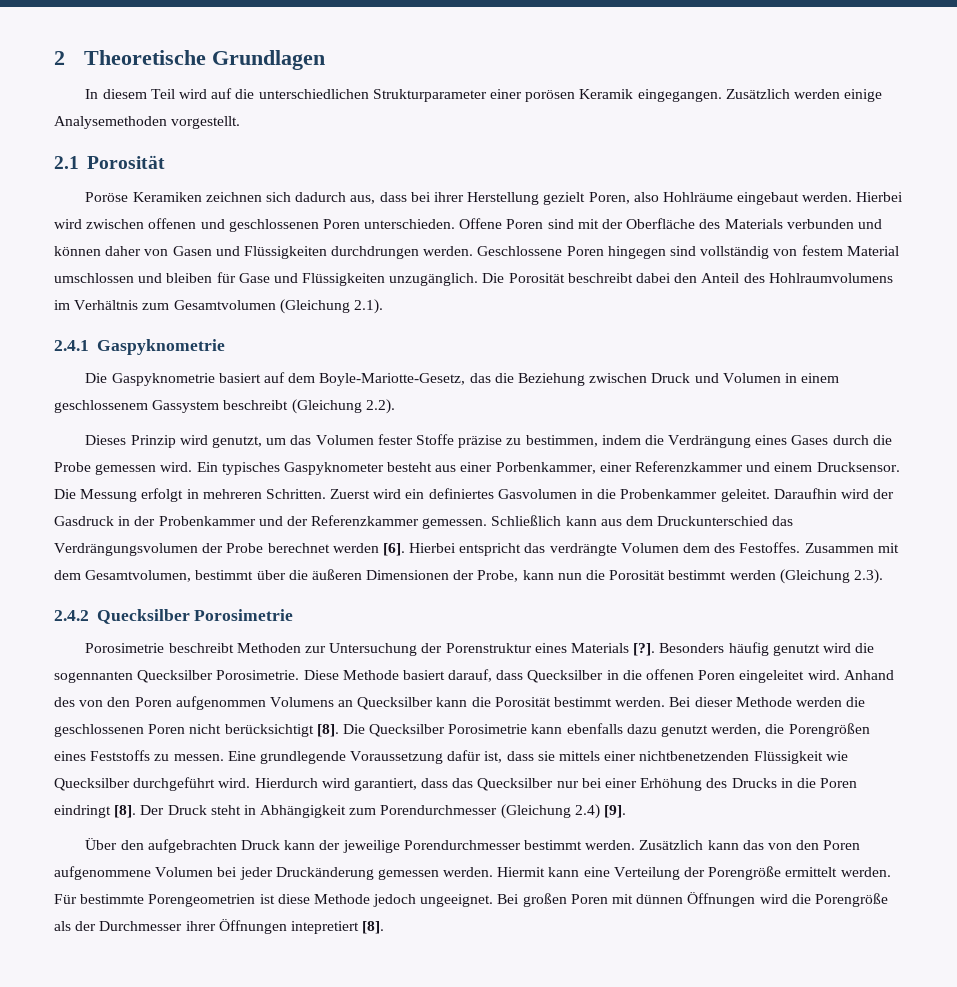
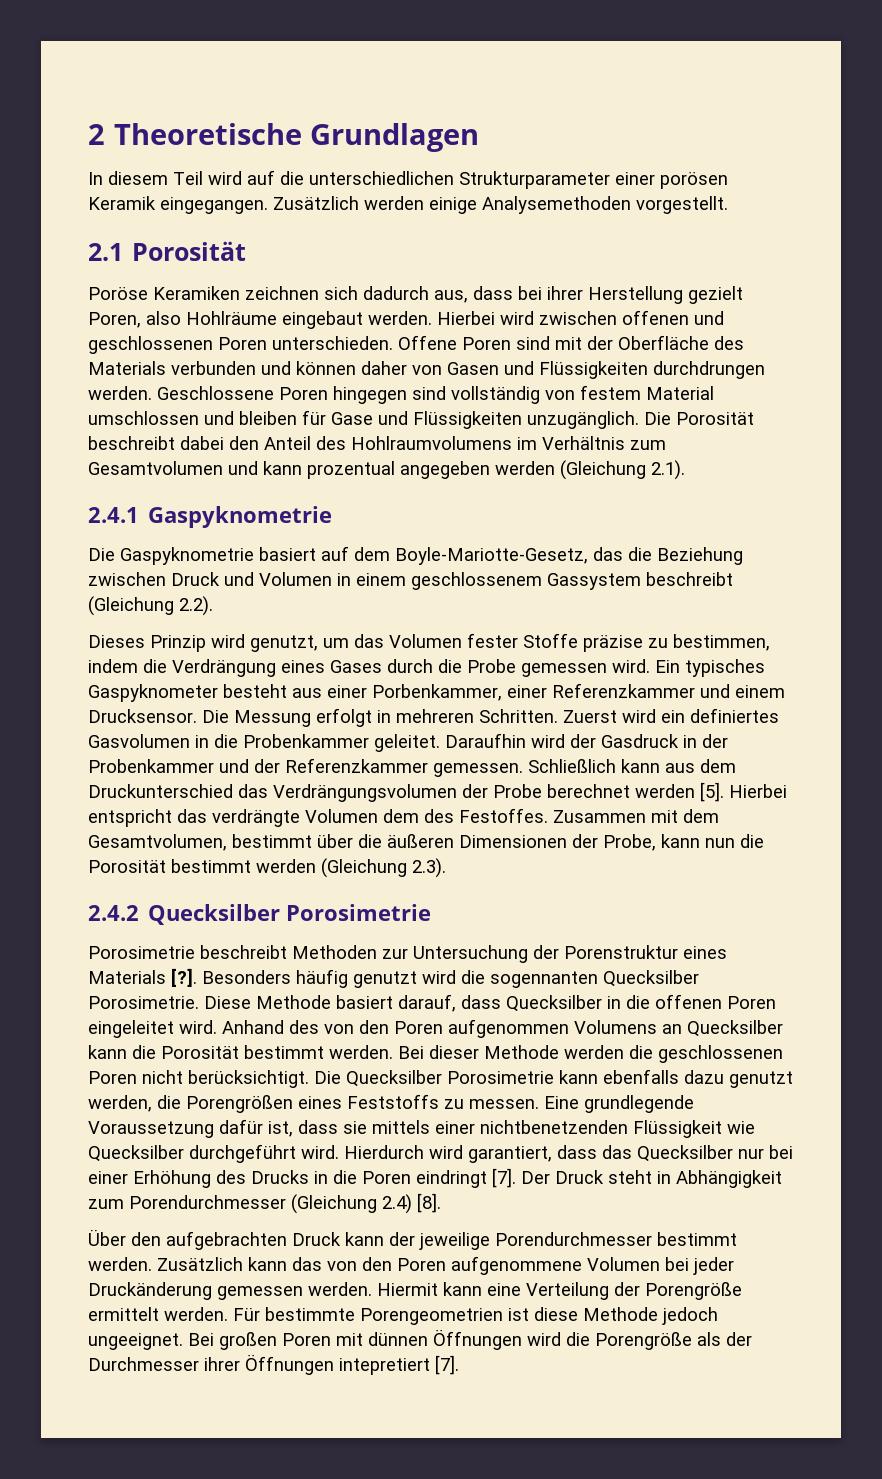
- Die Porosität beschreibt dabei den Anteil des Hohlraumvolumens im Verhältnis zum Gesamtvolumen (Gleichung 2.1).
+ Die Porosität beschreibt dabei den Anteil des Hohlraumvolumens im Verhältnis zum Gesamtvolumen und kann prozentual angegeben werden (Gleichung 2.1).
- Schließlich kann aus dem Druckunterschied das Verdrängungsvolumen der Probe berechnet werden [6].
+ Schließlich kann aus dem Druckunterschied das Verdrängungsvolumen der Probe berechnet werden [5].
- Bei dieser Methode werden die geschlossenen Poren nicht berücksichtigt [8].
+ Bei dieser Methode werden die geschlossenen Poren nicht berücksichtigt.
- Hierdurch wird garantiert, dass das Quecksilber nur bei einer Erhöhung des Drucks in die Poren eindringt [8].
+ Hierdurch wird garantiert, dass das Quecksilber nur bei einer Erhöhung des Drucks in die Poren eindringt [7].
- Der Druck steht in Abhängigkeit zum Porendurchmesser (Gleichung 2.4) [9].
+ Der Druck steht in Abhängigkeit zum Porendurchmesser (Gleichung 2.4) [8].
- Bei großen Poren mit dünnen Öffnungen wird die Porengröße als der Durchmesser ihrer Öffnungen intepretiert [8].
+ Bei großen Poren mit dünnen Öffnungen wird die Porengröße als der Durchmesser ihrer Öffnungen intepretiert [7].

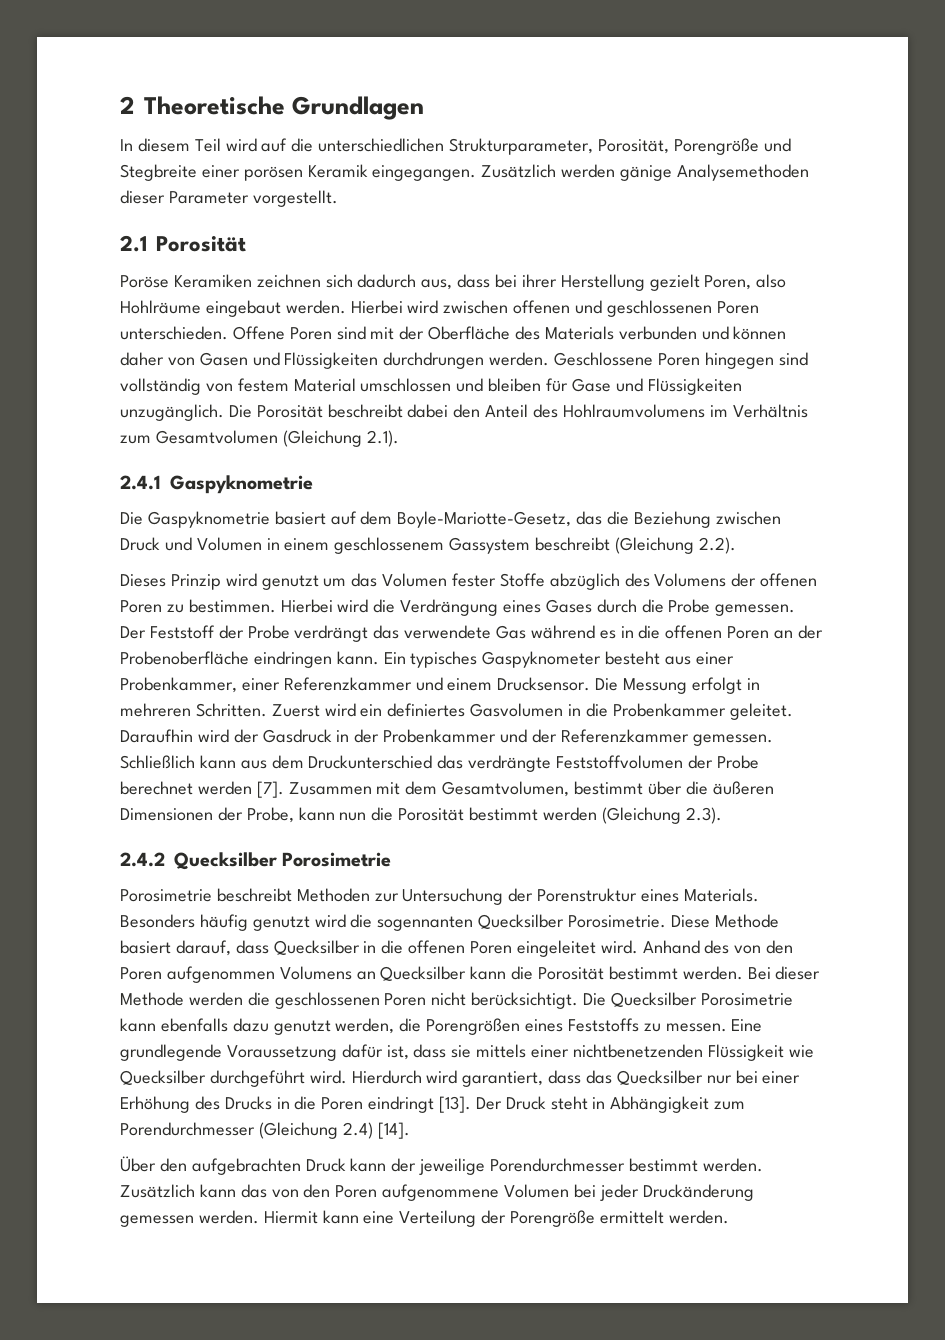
- In diesem Teil wird auf die unterschiedlichen Strukturparameter einer porösen Keramik eingegangen.
+ In diesem Teil wird auf die unterschiedlichen Strukturparameter, Porosität, Porengröße und Stegbreite einer porösen Keramik eingegangen.
- Zusätzlich werden einige Analysemethoden vorgestellt.
+ Zusätzlich werden gänige Analysemethoden dieser Parameter vorgestellt.
- Die Porosität beschreibt dabei den Anteil des Hohlraumvolumens im Verhältnis zum Gesamtvolumen und kann prozentual angegeben werden (Gleichung 2.1).
+ Die Porosität beschreibt dabei den Anteil des Hohlraumvolumens im Verhältnis zum Gesamtvolumen (Gleichung 2.1).
- Dieses Prinzip wird genutzt, um das Volumen fester Stoffe präzise zu bestimmen, indem die Verdrängung eines Gases durch die Probe gemessen wird.
+ Dieses Prinzip wird genutzt um das Volumen fester Stoffe abzüglich des Volumens der offenen Poren zu bestimmen. Hierbei wird die Verdrängung eines Gases durch die Probe gemessen. Der Feststoff der Probe verdrängt das verwendete Gas während es in die offenen Poren an der Probenoberfläche eindringen kann.
- Ein typisches Gaspyknometer besteht aus einer Porbenkammer, einer Referenzkammer und einem Drucksensor.
+ Ein typisches Gaspyknometer besteht aus einer Probenkammer, einer Referenzkammer und einem Drucksensor.
- Schließlich kann aus dem Druckunterschied das Verdrängungsvolumen der Probe berechnet werden [5]. Hierbei entspricht das verdrängte Volumen dem des Festoffes.
+ Schließlich kann aus dem Druckunterschied das verdrängte Feststoffvolumen der Probe berechnet werden [7].
- Porosimetrie beschreibt Methoden zur Untersuchung der Porenstruktur eines Materials [?].
+ Porosimetrie beschreibt Methoden zur Untersuchung der Porenstruktur eines Materials.
- Hierdurch wird garantiert, dass das Quecksilber nur bei einer Erhöhung des Drucks in die Poren eindringt [7].
+ Hierdurch wird garantiert, dass das Quecksilber nur bei einer Erhöhung des Drucks in die Poren eindringt [13].
- Der Druck steht in Abhängigkeit zum Porendurchmesser (Gleichung 2.4) [8].
+ Der Druck steht in Abhängigkeit zum Porendurchmesser (Gleichung 2.4) [14].
- Für bestimmte Porengeometrien ist diese Methode jedoch ungeeignet. Bei großen Poren mit dünnen Öffnungen wird die Porengröße als der Durchmesser ihrer Öffnungen intepretiert [7].

